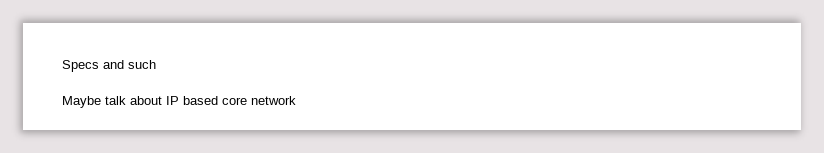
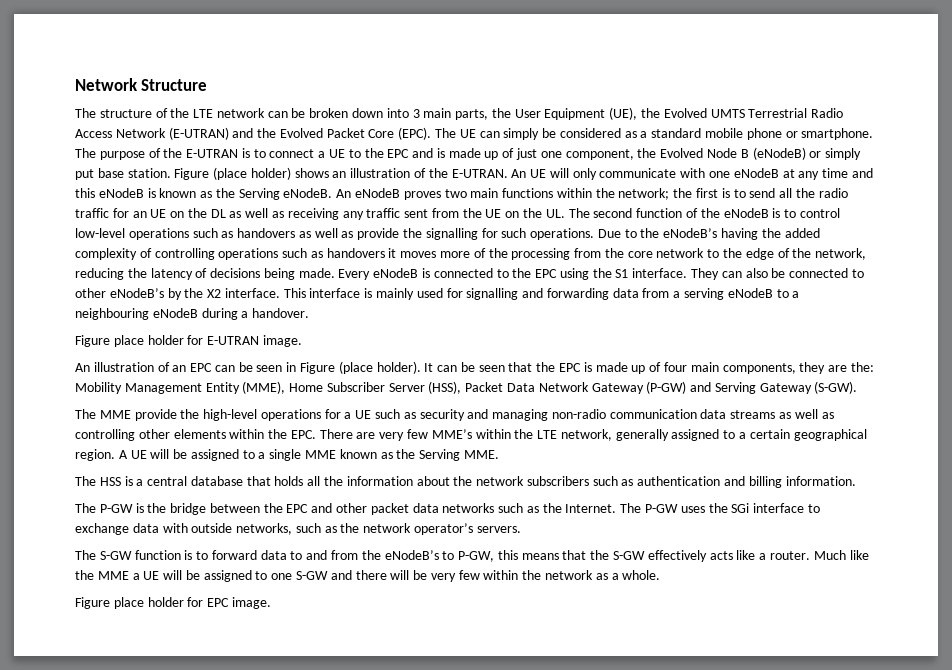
- Specs and such
- Maybe talk about IP based core network
+ Network Structure
+ The structure of the LTE network can be broken down into 3 main parts, the User Equipment (UE), the Evolved UMTS Terrestrial Radio Access Network (E-UTRAN) and the Evolved Packet Core (EPC). The UE can simply be considered as a standard mobile phone or smartphone. The purpose of the E-UTRAN is to connect a UE to the EPC and is made up of just one component, the Evolved Node B (eNodeB) or simply put base station. Figure (place holder) shows an illustration of the E-UTRAN. An UE will only communicate with one eNodeB at any time and this eNodeB is known as the Serving eNodeB. An eNodeB proves two main functions within the network; the first is to send all the radio traffic for an UE on the DL as well as receiving any traffic sent from the UE on the UL. The second function of the eNodeB is to control low-level operations such as handovers as well as provide the signalling for such operations. Due to the eNodeB’s having the added complexity of controlling operations such as handovers it moves more of the processing from the core network to the edge of the network, reducing the latency of decisions being made. Every eNodeB is connected to the EPC using the S1 interface. They can also be connected to other eNodeB’s by the X2 interface. This interface is mainly used for signalling and forwarding data from a serving eNodeB to a neighbouring eNodeB during a handover.
+ Figure place holder for E-UTRAN image.
+ An illustration of an EPC can be seen in Figure (place holder). It can be seen that the EPC is made up of four main components, they are the: Mobility Management Entity (MME), Home Subscriber Server (HSS), Packet Data Network Gateway (P-GW) and Serving Gateway (S-GW).
+ The MME provide the high-level operations for a UE such as security and managing non-radio communication data streams as well as controlling other elements within the EPC. There are very few MME’s within the LTE network, generally assigned to a certain geographical region. A UE will be assigned to a single MME known as the Serving MME.
+ The HSS is a central database that holds all the information about the network subscribers such as authentication and billing information.
+ The P-GW is the bridge between the EPC and other packet data networks such as the Internet. The P-GW uses the SGi interface to exchange data with outside networks, such as the network operator’s servers.
+ The S-GW function is to forward data to and from the eNodeB’s to P-GW, this means that the S-GW effectively acts like a router. Much like the MME a UE will be assigned to one S-GW and there will be very few within the network as a whole.
+ Figure place holder for EPC image.

